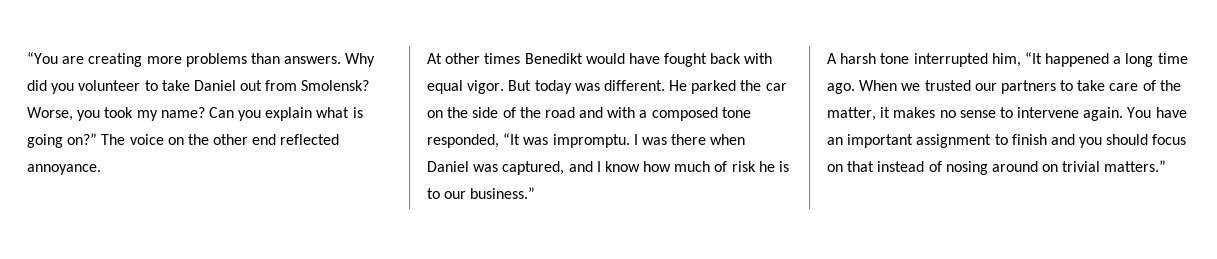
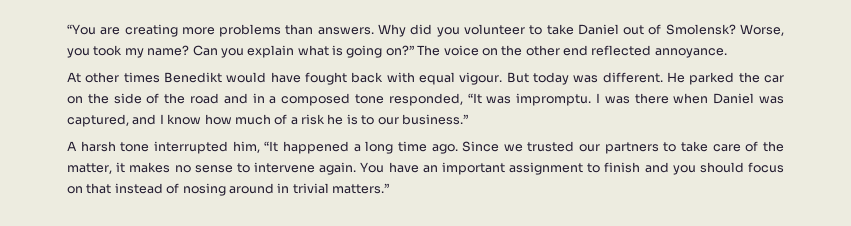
- Why did you volunteer to take Daniel out from Smolensk?
+ Why did you volunteer to take Daniel out of Smolensk?
- At other times Benedikt would have fought back with equal vigor.
+ At other times Benedikt would have fought back with equal vigour.
- He parked the car on the side of the road and with a composed tone responded, “It was impromptu.
+ He parked the car on the side of the road and in a composed tone responded, “It was impromptu.
- I was there when Daniel was captured, and I know how much of risk he is to our business.”
+ I was there when Daniel was captured, and I know how much of a risk he is to our business.”
- When we trusted our partners to take care of the matter, it makes no sense to intervene again.
+ Since we trusted our partners to take care of the matter, it makes no sense to intervene again.
- You have an important assignment to finish and you should focus on that instead of nosing around on trivial matters.”
+ You have an important assignment to finish and you should focus on that instead of nosing around in trivial matters.”

